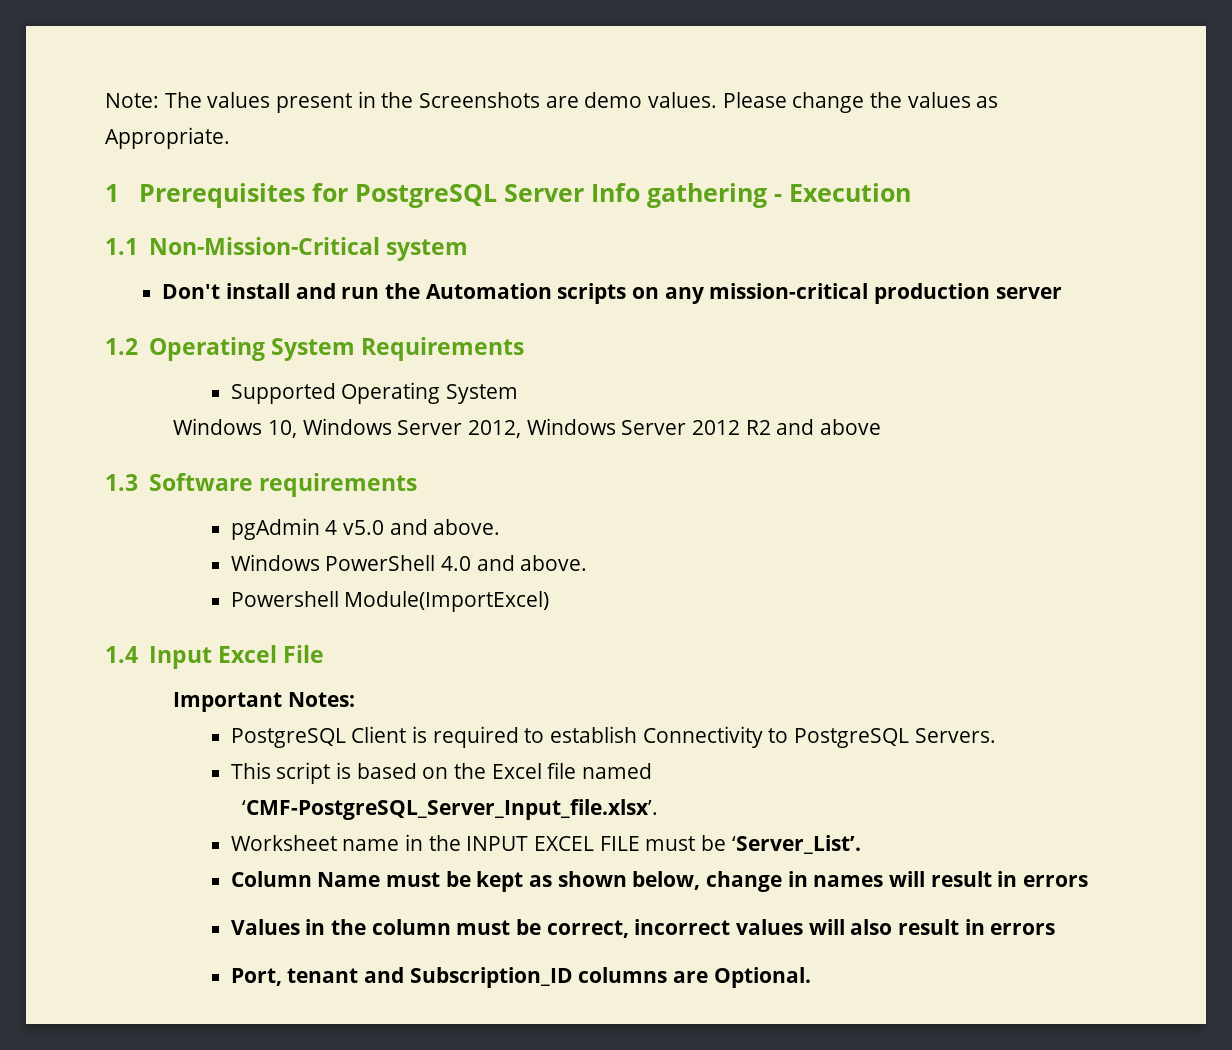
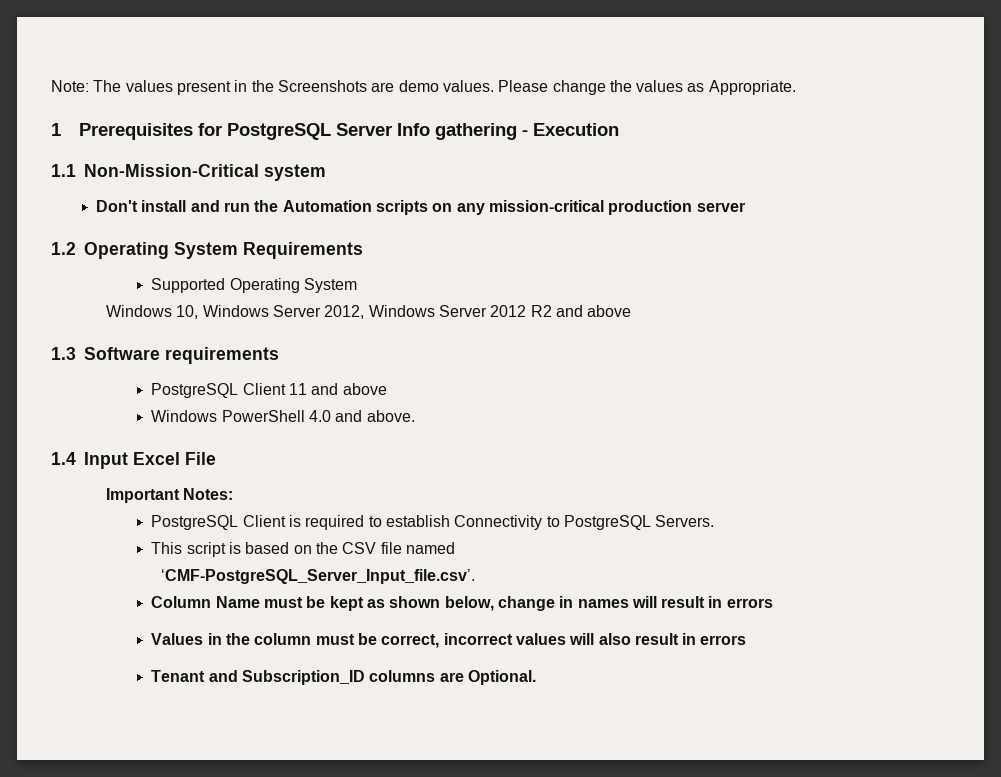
- pgAdmin 4 v5.0 and above.
+ PostgreSQL Client 11 and above
- Powershell Module(ImportExcel)
- This script is based on the Excel file named
+ This script is based on the CSV file named
- ‘CMF-PostgreSQL_Server_Input_file.xlsx’.
- Worksheet name in the INPUT EXCEL FILE must be ‘Server_List’.
+ ‘CMF-PostgreSQL_Server_Input_file.csv’.
- Port, tenant and Subscription_ID columns are Optional.
+ Tenant and Subscription_ID columns are Optional.

